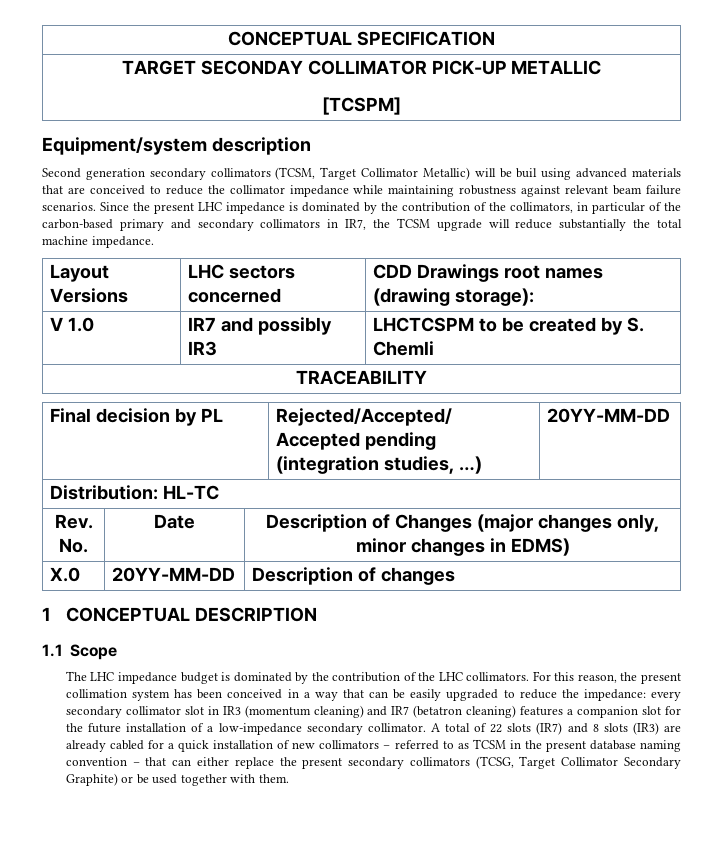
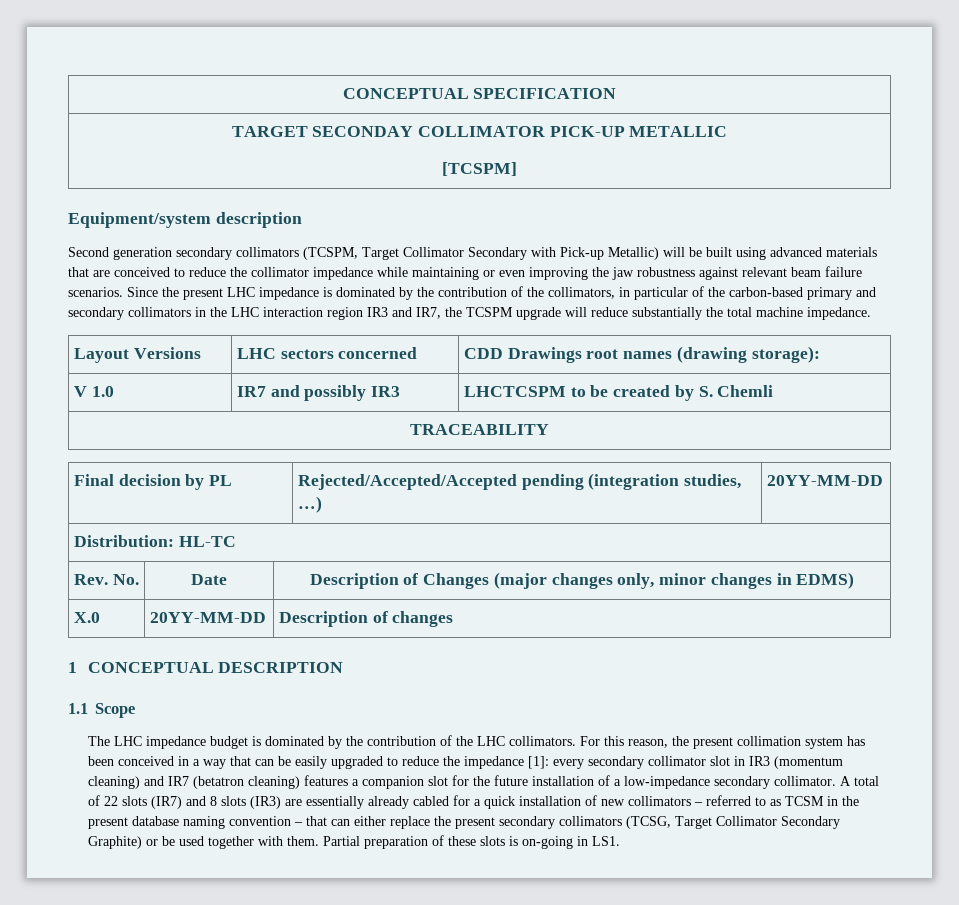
- Second generation secondary collimators (TCSM, Target Collimator Metallic) will be buil using advanced materials that are conceived to reduce the collimator impedance while maintaining robustness against relevant beam failure scenarios.
+ Second generation secondary collimators (TCSPM, Target Collimator Secondary with Pick-up Metallic) will be built using advanced materials that are conceived to reduce the collimator impedance while maintaining or even improving the jaw robustness against relevant beam failure scenarios.
- Since the present LHC impedance is dominated by the contribution of the collimators, in particular of the carbon-based primary and secondary collimators in IR7, the TCSM upgrade will reduce substantially the total machine impedance.
+ Since the present LHC impedance is dominated by the contribution of the collimators, in particular of the carbon-based primary and secondary collimators in the LHC interaction region IR3 and IR7, the TCSPM upgrade will reduce substantially the total machine impedance.
- For this reason, the present collimation system has been conceived in a way that can be easily upgraded to reduce the impedance: every secondary collimator slot in IR3 (momentum cleaning) and IR7 (betatron cleaning) features a companion slot for the future installation of a low-impedance secondary collimator.
+ For this reason, the present collimation system has been conceived in a way that can be easily upgraded to reduce the impedance [1]: every secondary collimator slot in IR3 (momentum cleaning) and IR7 (betatron cleaning) features a companion slot for the future installation of a low-impedance secondary collimator.
- A total of 22 slots (IR7) and 8 slots (IR3) are already cabled for a quick installation of new collimators – referred to as TCSM in the present database naming convention – that can either replace the present secondary collimators (TCSG, Target Collimator Secondary Graphite) or be used together with them.
+ A total of 22 slots (IR7) and 8 slots (IR3) are essentially already cabled for a quick installation of new collimators – referred to as TCSM in the present database naming convention – that can either replace the present secondary collimators (TCSG, Target Collimator Secondary Graphite) or be used together with them.
+ Partial preparation of these slots is on-going in LS1.

